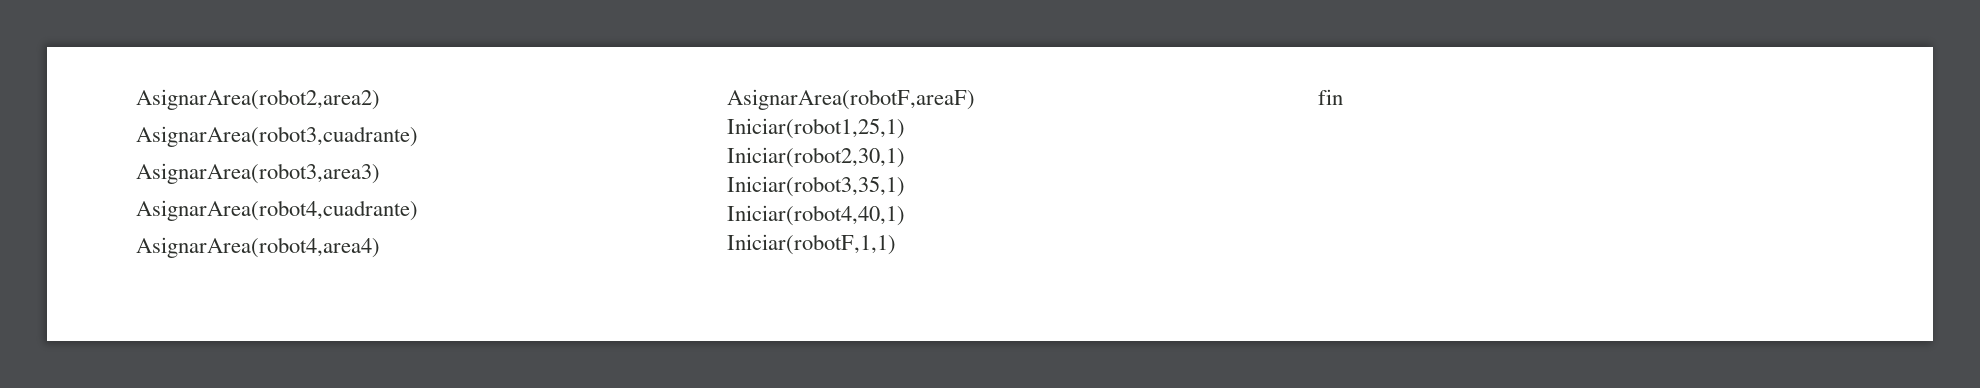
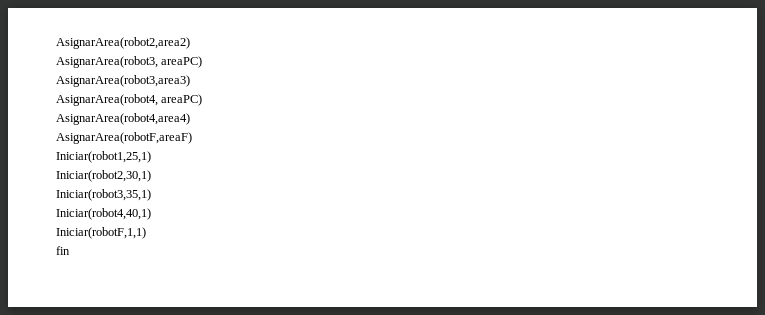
- AsignarArea(robot3,cuadrante)
+ AsignarArea(robot3, areaPC)
- AsignarArea(robot4,cuadrante)
+ AsignarArea(robot4, areaPC)

